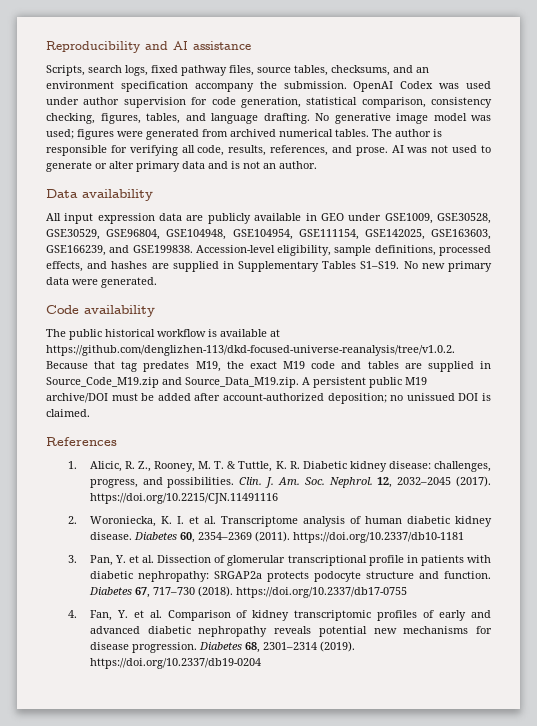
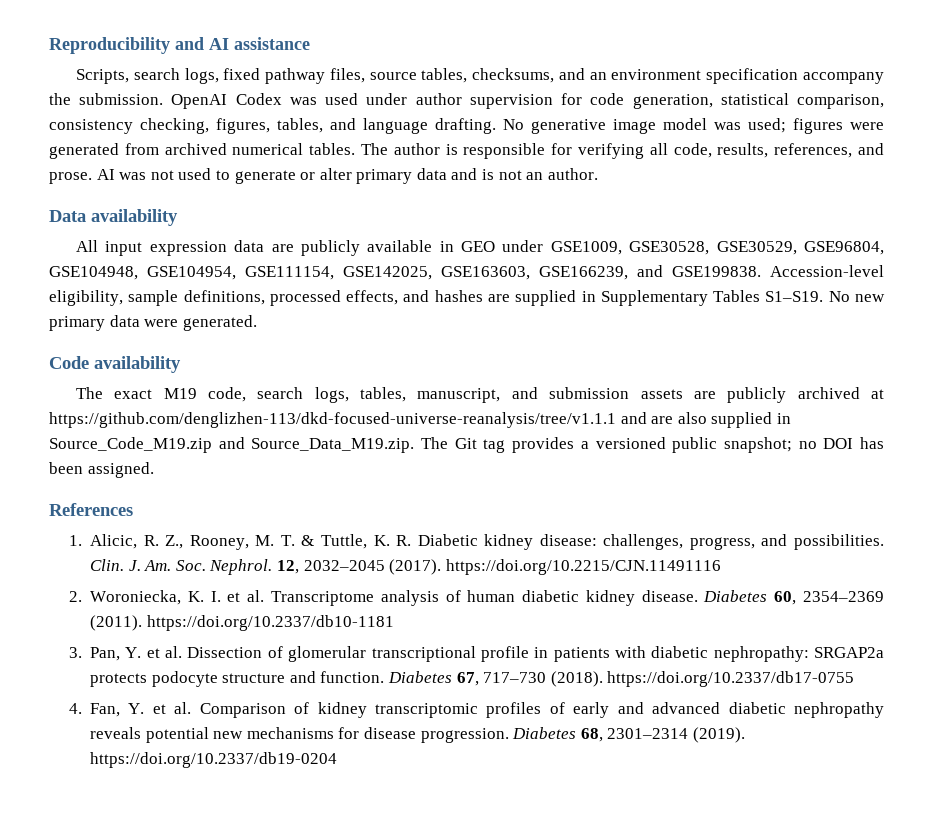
- The public historical workflow is available at https://github.com/denglizhen-113/dkd-focused-universe-reanalysis/tree/v1.0.2. Because that tag predates M19, the exact M19 code and tables are supplied in Source_Code_M19.zip and Source_Data_M19.zip. A persistent public M19 archive/DOI must be added after account-authorized deposition; no unissued DOI is claimed.
+ The exact M19 code, search logs, tables, manuscript, and submission assets are publicly archived at https://github.com/denglizhen-113/dkd-focused-universe-reanalysis/tree/v1.1.1 and are also supplied in Source_Code_M19.zip and Source_Data_M19.zip. The Git tag provides a versioned public snapshot; no DOI has been assigned.

